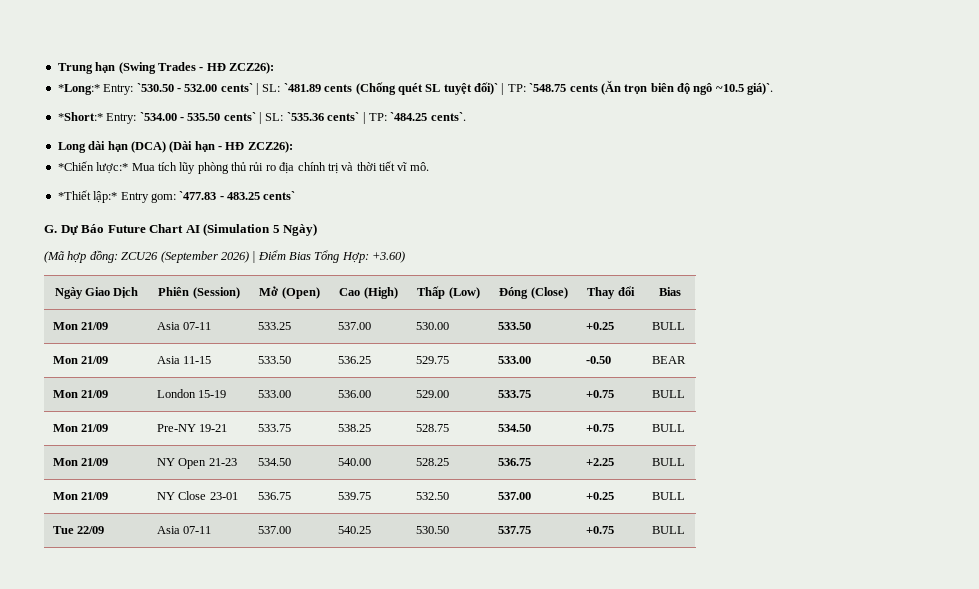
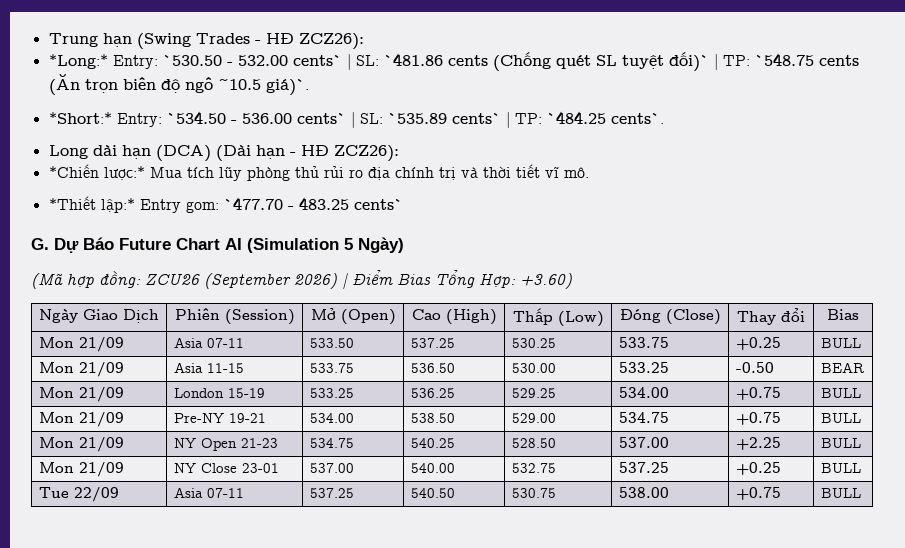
- *Long:* Entry: `530.50 - 532.00 cents` | SL: `481.89 cents (Chống quét SL tuyệt đối)` | TP: `548.75 cents (Ăn trọn biên độ ngô ~10.5 giá)`.
+ *Long:* Entry: `530.50 - 532.00 cents` | SL: `481.86 cents (Chống quét SL tuyệt đối)` | TP: `548.75 cents (Ăn trọn biên độ ngô ~10.5 giá)`.
- *Short:* Entry: `534.00 - 535.50 cents` | SL: `535.36 cents` | TP: `484.25 cents`.
+ *Short:* Entry: `534.50 - 536.00 cents` | SL: `535.89 cents` | TP: `484.25 cents`.
- *Thiết lập:* Entry gom: `477.83 - 483.25 cents`
+ *Thiết lập:* Entry gom: `477.70 - 483.25 cents`
- Mon 21/09 | Asia 07-11 | 533.25 | 537.00 | 530.00 | 533.50 | +0.25 | BULL
+ Mon 21/09 | Asia 07-11 | 533.50 | 537.25 | 530.25 | 533.75 | +0.25 | BULL
- Mon 21/09 | Asia 11-15 | 533.50 | 536.25 | 529.75 | 533.00 | -0.50 | BEAR
+ Mon 21/09 | Asia 11-15 | 533.75 | 536.50 | 530.00 | 533.25 | -0.50 | BEAR
- Mon 21/09 | London 15-19 | 533.00 | 536.00 | 529.00 | 533.75 | +0.75 | BULL
+ Mon 21/09 | London 15-19 | 533.25 | 536.25 | 529.25 | 534.00 | +0.75 | BULL
- Mon 21/09 | Pre-NY 19-21 | 533.75 | 538.25 | 528.75 | 534.50 | +0.75 | BULL
+ Mon 21/09 | Pre-NY 19-21 | 534.00 | 538.50 | 529.00 | 534.75 | +0.75 | BULL
- Mon 21/09 | NY Open 21-23 | 534.50 | 540.00 | 528.25 | 536.75 | +2.25 | BULL
+ Mon 21/09 | NY Open 21-23 | 534.75 | 540.25 | 528.50 | 537.00 | +2.25 | BULL
- Mon 21/09 | NY Close 23-01 | 536.75 | 539.75 | 532.50 | 537.00 | +0.25 | BULL
+ Mon 21/09 | NY Close 23-01 | 537.00 | 540.00 | 532.75 | 537.25 | +0.25 | BULL
- Tue 22/09 | Asia 07-11 | 537.00 | 540.25 | 530.50 | 537.75 | +0.75 | BULL
+ Tue 22/09 | Asia 07-11 | 537.25 | 540.50 | 530.75 | 538.00 | +0.75 | BULL

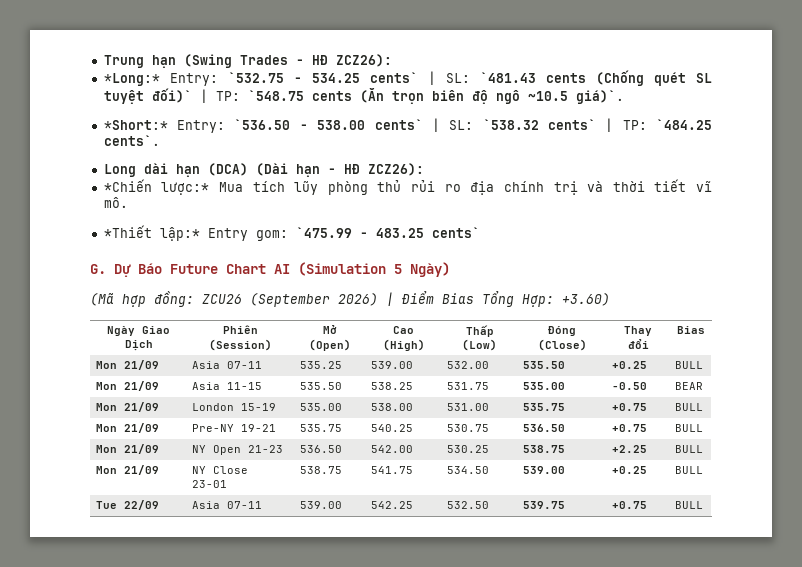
- *Long:* Entry: `530.50 - 532.00 cents` | SL: `481.86 cents (Chống quét SL tuyệt đối)` | TP: `548.75 cents (Ăn trọn biên độ ngô ~10.5 giá)`.
+ *Long:* Entry: `532.75 - 534.25 cents` | SL: `481.43 cents (Chống quét SL tuyệt đối)` | TP: `548.75 cents (Ăn trọn biên độ ngô ~10.5 giá)`.
- *Short:* Entry: `534.50 - 536.00 cents` | SL: `535.89 cents` | TP: `484.25 cents`.
+ *Short:* Entry: `536.50 - 538.00 cents` | SL: `538.32 cents` | TP: `484.25 cents`.
- *Thiết lập:* Entry gom: `477.70 - 483.25 cents`
+ *Thiết lập:* Entry gom: `475.99 - 483.25 cents`
- Mon 21/09 | Asia 07-11 | 533.50 | 537.25 | 530.25 | 533.75 | +0.25 | BULL
+ Mon 21/09 | Asia 07-11 | 535.25 | 539.00 | 532.00 | 535.50 | +0.25 | BULL
- Mon 21/09 | Asia 11-15 | 533.75 | 536.50 | 530.00 | 533.25 | -0.50 | BEAR
+ Mon 21/09 | Asia 11-15 | 535.50 | 538.25 | 531.75 | 535.00 | -0.50 | BEAR
- Mon 21/09 | London 15-19 | 533.25 | 536.25 | 529.25 | 534.00 | +0.75 | BULL
+ Mon 21/09 | London 15-19 | 535.00 | 538.00 | 531.00 | 535.75 | +0.75 | BULL
- Mon 21/09 | Pre-NY 19-21 | 534.00 | 538.50 | 529.00 | 534.75 | +0.75 | BULL
+ Mon 21/09 | Pre-NY 19-21 | 535.75 | 540.25 | 530.75 | 536.50 | +0.75 | BULL
- Mon 21/09 | NY Open 21-23 | 534.75 | 540.25 | 528.50 | 537.00 | +2.25 | BULL
+ Mon 21/09 | NY Open 21-23 | 536.50 | 542.00 | 530.25 | 538.75 | +2.25 | BULL
- Mon 21/09 | NY Close 23-01 | 537.00 | 540.00 | 532.75 | 537.25 | +0.25 | BULL
+ Mon 21/09 | NY Close 23-01 | 538.75 | 541.75 | 534.50 | 539.00 | +0.25 | BULL
- Tue 22/09 | Asia 07-11 | 537.25 | 540.50 | 530.75 | 538.00 | +0.75 | BULL
+ Tue 22/09 | Asia 07-11 | 539.00 | 542.25 | 532.50 | 539.75 | +0.75 | BULL

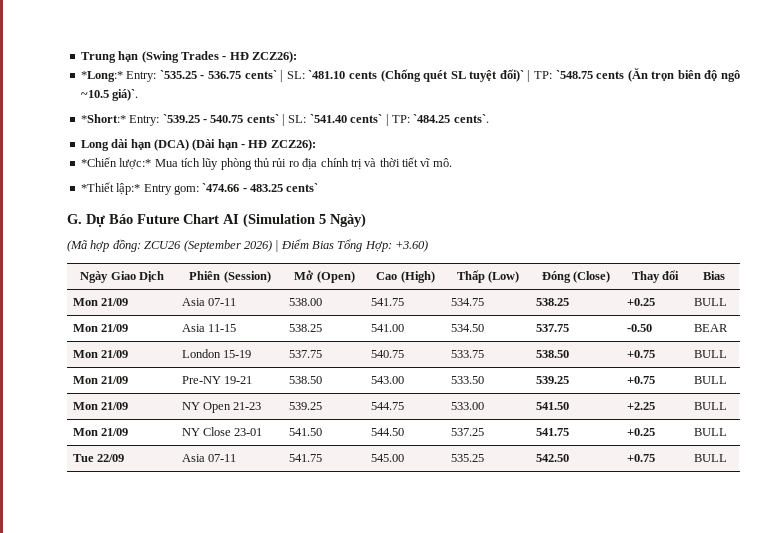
- *Long:* Entry: `532.75 - 534.25 cents` | SL: `481.43 cents (Chống quét SL tuyệt đối)` | TP: `548.75 cents (Ăn trọn biên độ ngô ~10.5 giá)`.
+ *Long:* Entry: `535.25 - 536.75 cents` | SL: `481.10 cents (Chống quét SL tuyệt đối)` | TP: `548.75 cents (Ăn trọn biên độ ngô ~10.5 giá)`.
- *Short:* Entry: `536.50 - 538.00 cents` | SL: `538.32 cents` | TP: `484.25 cents`.
+ *Short:* Entry: `539.25 - 540.75 cents` | SL: `541.40 cents` | TP: `484.25 cents`.
- *Thiết lập:* Entry gom: `475.99 - 483.25 cents`
+ *Thiết lập:* Entry gom: `474.66 - 483.25 cents`
- Mon 21/09 | Asia 07-11 | 535.25 | 539.00 | 532.00 | 535.50 | +0.25 | BULL
+ Mon 21/09 | Asia 07-11 | 538.00 | 541.75 | 534.75 | 538.25 | +0.25 | BULL
- Mon 21/09 | Asia 11-15 | 535.50 | 538.25 | 531.75 | 535.00 | -0.50 | BEAR
+ Mon 21/09 | Asia 11-15 | 538.25 | 541.00 | 534.50 | 537.75 | -0.50 | BEAR
- Mon 21/09 | London 15-19 | 535.00 | 538.00 | 531.00 | 535.75 | +0.75 | BULL
+ Mon 21/09 | London 15-19 | 537.75 | 540.75 | 533.75 | 538.50 | +0.75 | BULL
- Mon 21/09 | Pre-NY 19-21 | 535.75 | 540.25 | 530.75 | 536.50 | +0.75 | BULL
+ Mon 21/09 | Pre-NY 19-21 | 538.50 | 543.00 | 533.50 | 539.25 | +0.75 | BULL
- Mon 21/09 | NY Open 21-23 | 536.50 | 542.00 | 530.25 | 538.75 | +2.25 | BULL
+ Mon 21/09 | NY Open 21-23 | 539.25 | 544.75 | 533.00 | 541.50 | +2.25 | BULL
- Mon 21/09 | NY Close 23-01 | 538.75 | 541.75 | 534.50 | 539.00 | +0.25 | BULL
+ Mon 21/09 | NY Close 23-01 | 541.50 | 544.50 | 537.25 | 541.75 | +0.25 | BULL
- Tue 22/09 | Asia 07-11 | 539.00 | 542.25 | 532.50 | 539.75 | +0.75 | BULL
+ Tue 22/09 | Asia 07-11 | 541.75 | 545.00 | 535.25 | 542.50 | +0.75 | BULL

